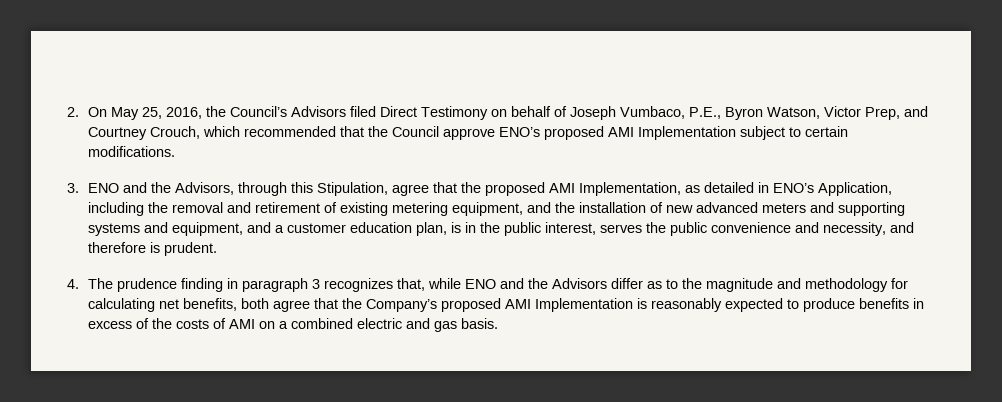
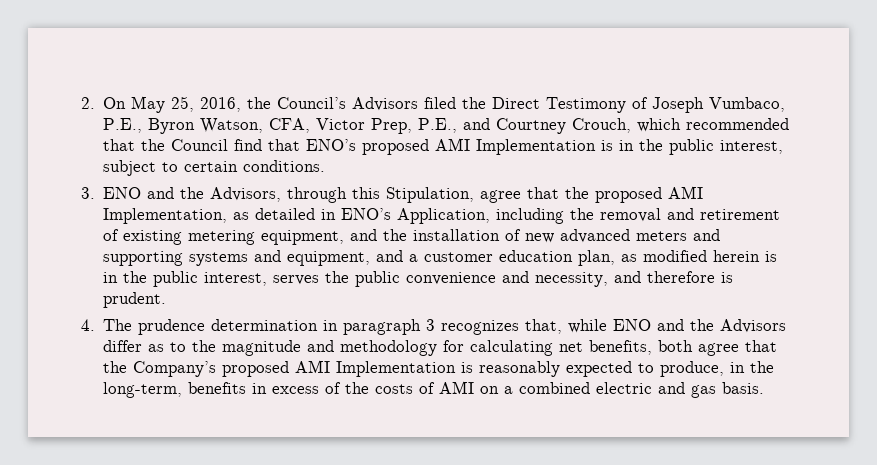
- 2. On May 25, 2016, the Council’s Advisors filed Direct Testimony on behalf of Joseph Vumbaco, P.E., Byron Watson, Victor Prep, and Courtney Crouch, which recommended that the Council approve ENO’s proposed AMI Implementation subject to certain modifications.
+ 2. On May 25, 2016, the Council’s Advisors filed the Direct Testimony of Joseph Vumbaco, P.E., Byron Watson, CFA, Victor Prep, P.E., and Courtney Crouch, which recommended that the Council find that ENO’s proposed AMI Implementation is in the public interest, subject to certain conditions.
- 3. ENO and the Advisors, through this Stipulation, agree that the proposed AMI Implementation, as detailed in ENO’s Application, including the removal and retirement of existing metering equipment, and the installation of new advanced meters and supporting systems and equipment, and a customer education plan, is in the public interest, serves the public convenience and necessity, and therefore is prudent.
+ 3. ENO and the Advisors, through this Stipulation, agree that the proposed AMI Implementation, as detailed in ENO’s Application, including the removal and retirement of existing metering equipment, and the installation of new advanced meters and supporting systems and equipment, and a customer education plan, as modified herein is in the public interest, serves the public convenience and necessity, and therefore is prudent.
- 4. The prudence finding in paragraph 3 recognizes that, while ENO and the Advisors differ as to the magnitude and methodology for calculating net benefits, both agree that the Company’s proposed AMI Implementation is reasonably expected to produce benefits in excess of the costs of AMI on a combined electric and gas basis.
+ 4. The prudence determination in paragraph 3 recognizes that, while ENO and the Advisors differ as to the magnitude and methodology for calculating net benefits, both agree that the Company’s proposed AMI Implementation is reasonably expected to produce, in the long-term, benefits in excess of the costs of AMI on a combined electric and gas basis.

